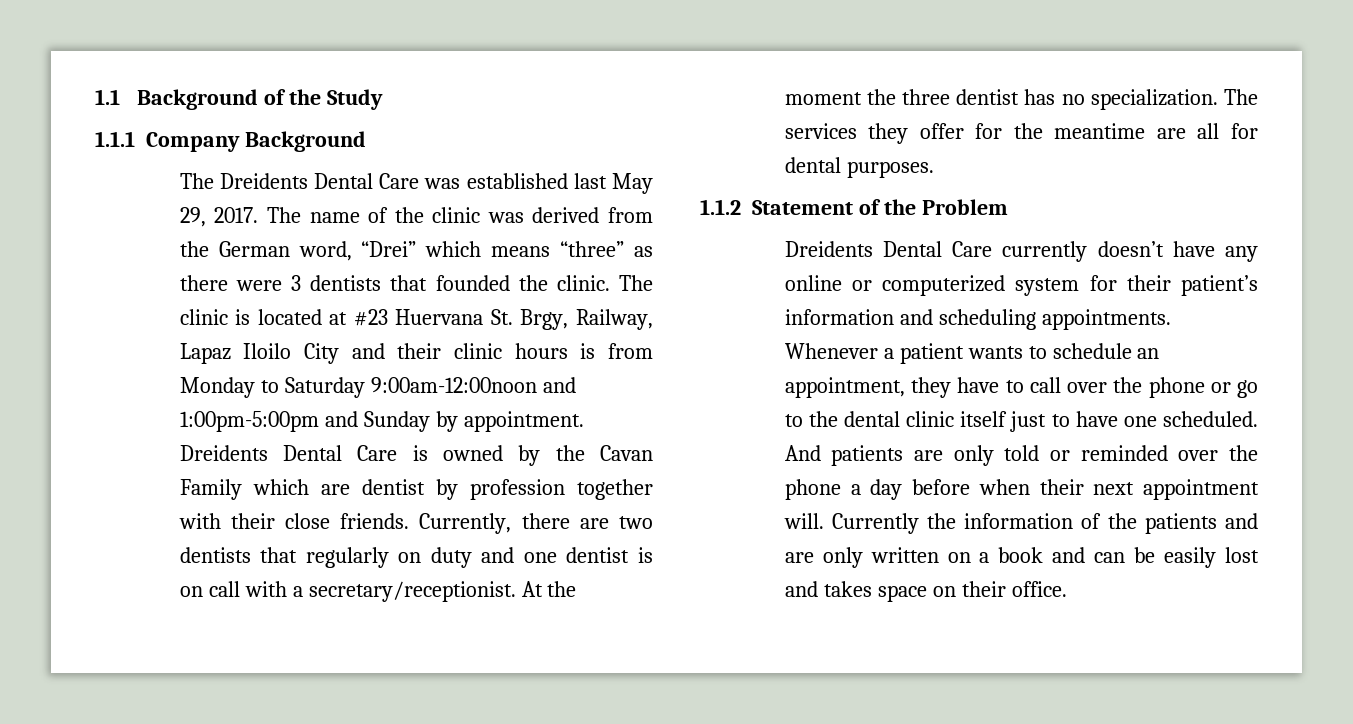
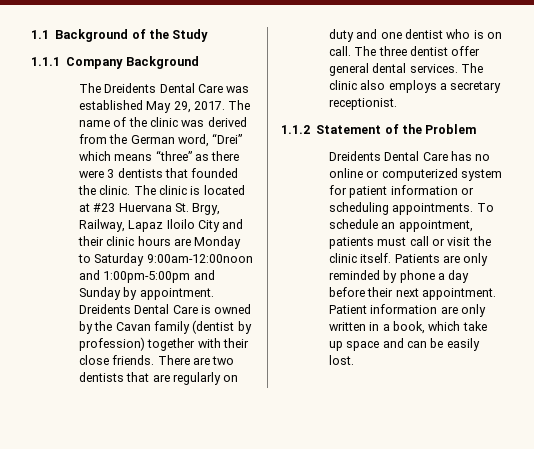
- The Dreidents Dental Care was established last May 29, 2017.
+ The Dreidents Dental Care was established May 29, 2017.
- The clinic is located at #23 Huervana St. Brgy, Railway, Lapaz Iloilo City and their clinic hours is from Monday to Saturday 9:00am-12:00noon and 1:00pm-5:00pm and Sunday by appointment.
+ The clinic is located at #23 Huervana St. Brgy, Railway, Lapaz Iloilo City and their clinic hours are Monday to Saturday 9:00am-12:00noon and 1:00pm-5:00pm and Sunday by appointment.
- Dreidents Dental Care is owned by the Cavan Family which are dentist by profession together with their close friends.
+ Dreidents Dental Care is owned by the Cavan family (dentist by profession) together with their close friends.
- Currently, there are two dentists that regularly on duty and one dentist is on call with a secretary/receptionist. At the moment the three dentist has no specialization. The services they offer for the meantime are all for dental purposes.
+ There are two dentists that are regularly on duty and one dentist who is on call. The three dentist offer general dental services. The clinic also employs a secretary receptionist.
- Dreidents Dental Care currently doesn’t have any online or computerized system for their patient’s information and scheduling appointments. Whenever a patient wants to schedule an appointment, they have to call over the phone or go to the dental clinic itself just to have one scheduled. And patients are only told or reminded over the phone a day before when their next appointment will. Currently the information of the patients and are only written on a book and can be easily lost and takes space on their office.
+ Dreidents Dental Care has no online or computerized system for patient information or scheduling appointments. To schedule an appointment, patients must call or visit the clinic itself. Patients are only reminded by phone a day before their next appointment. Patient information are only written in a book, which take up space and can be easily lost.

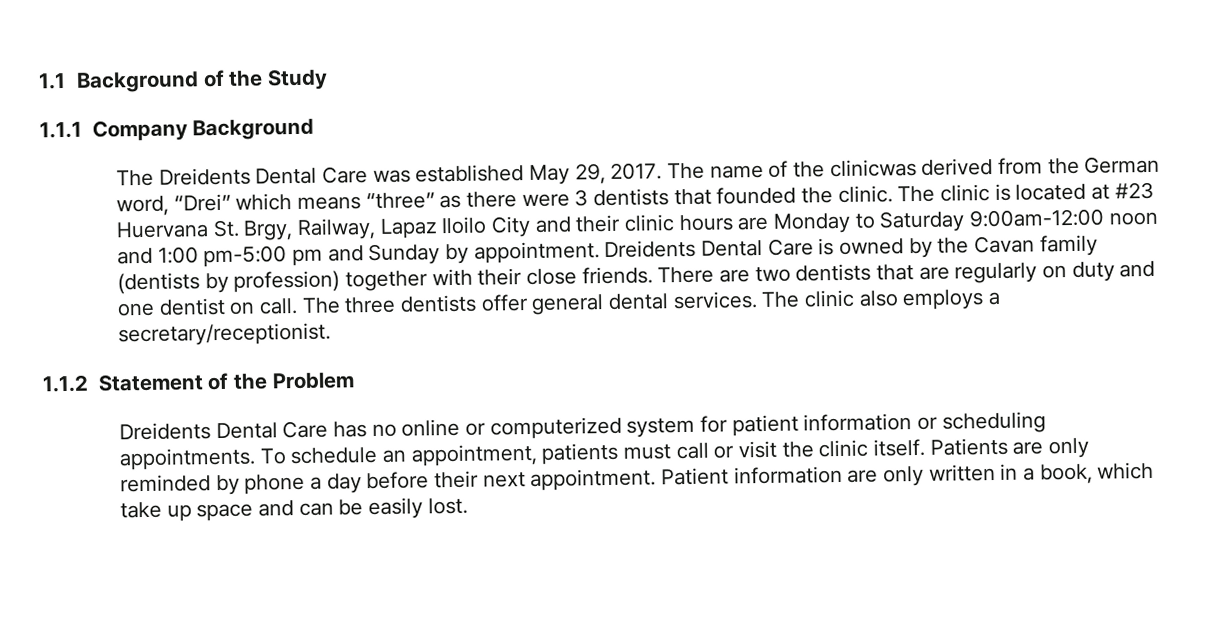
- The name of the clinic was derived from the German word, “Drei” which means “three” as there were 3 dentists that founded the clinic.
+ The name of the clinicwas derived from the German word, “Drei” which means “three” as there were 3 dentists that founded the clinic.
- The clinic is located at #23 Huervana St. Brgy, Railway, Lapaz Iloilo City and their clinic hours are Monday to Saturday 9:00am-12:00noon and 1:00pm-5:00pm and Sunday by appointment.
+ The clinic is located at #23 Huervana St. Brgy, Railway, Lapaz Iloilo City and their clinic hours are Monday to Saturday 9:00am-12:00 noon and 1:00 pm-5:00 pm and Sunday by appointment.
- Dreidents Dental Care is owned by the Cavan family (dentist by profession) together with their close friends.
+ Dreidents Dental Care is owned by the Cavan family (dentists by profession) together with their close friends.
- There are two dentists that are regularly on duty and one dentist who is on call.
+ There are two dentists that are regularly on duty and one dentist on call.
- The three dentist offer general dental services.
+ The three dentists offer general dental services.
- The clinic also employs a secretary receptionist.
+ The clinic also employs a secretary/receptionist.

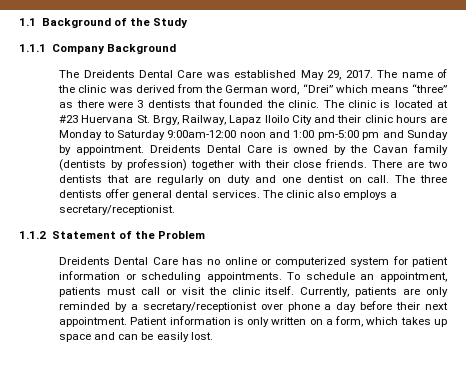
- The name of the clinicwas derived from the German word, “Drei” which means “three” as there were 3 dentists that founded the clinic.
+ The name of the clinic was derived from the German word, “Drei” which means “three” as there were 3 dentists that founded the clinic.
- Patients are only reminded by phone a day before their next appointment.
+ Currently, patients are only reminded by a secretary/receptionist over phone a day before their next appointment.
- Patient information are only written in a book, which take up space and can be easily lost.
+ Patient information is only written on a form, which takes up space and can be easily lost.

